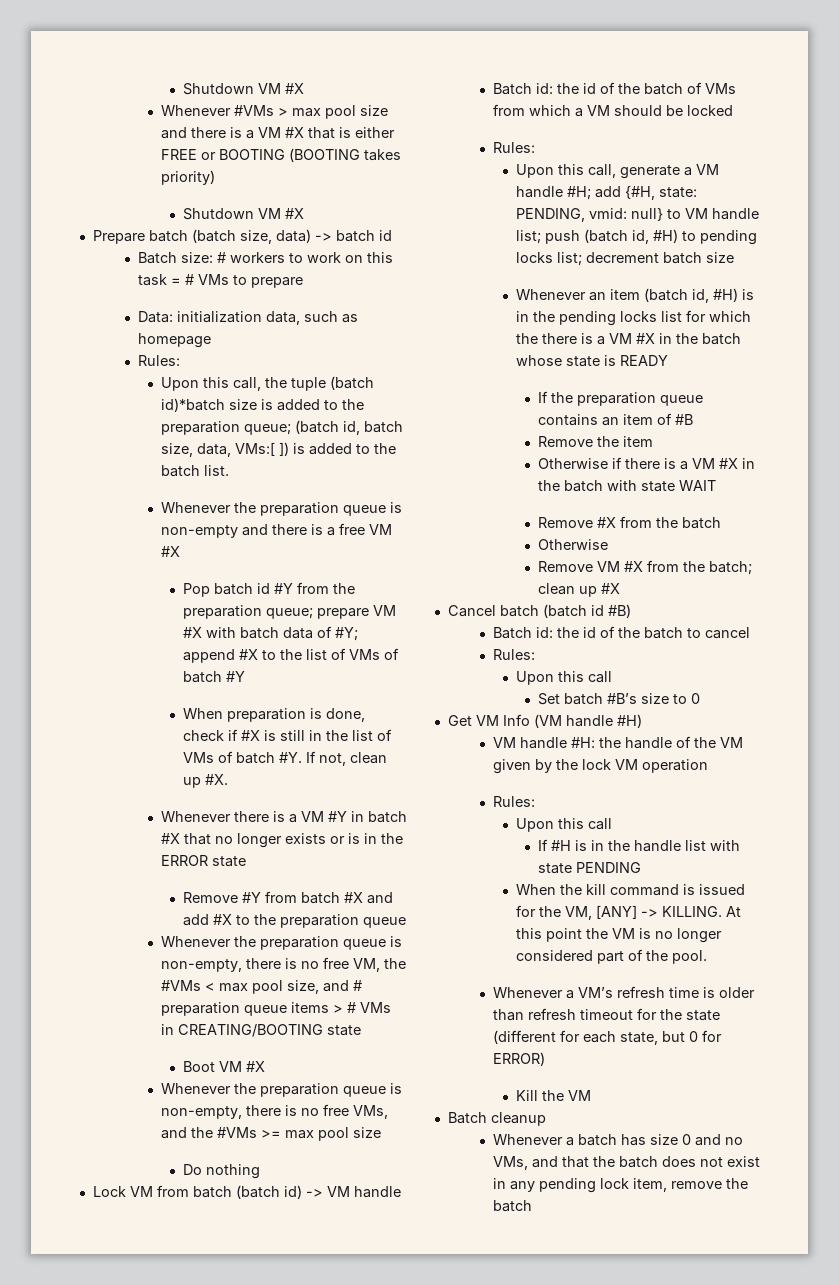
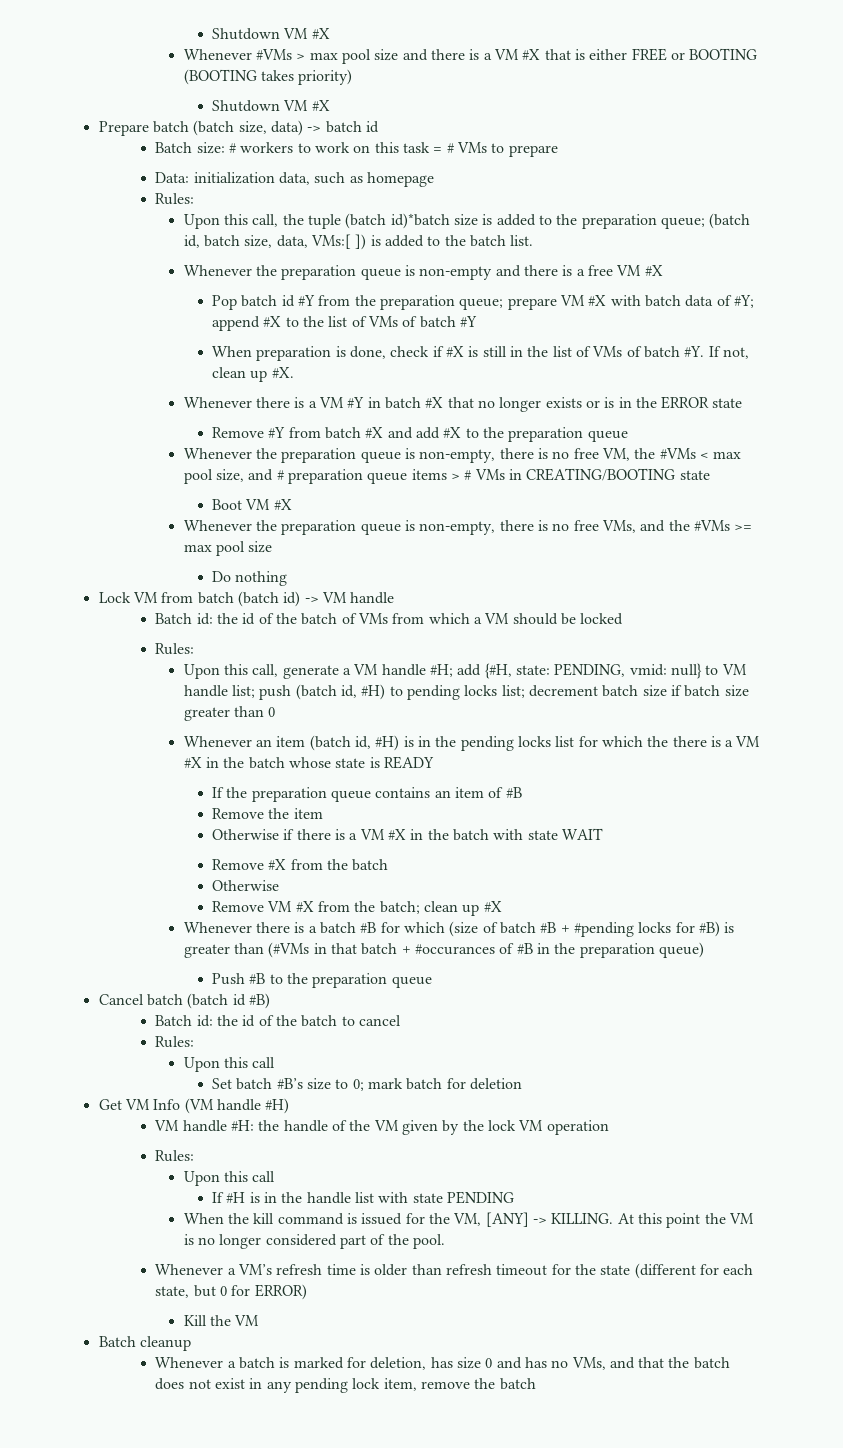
- Upon this call, generate a VM handle #H; add {#H, state: PENDING, vmid: null} to VM handle list; push (batch id, #H) to pending locks list; decrement batch size
+ Upon this call, generate a VM handle #H; add {#H, state: PENDING, vmid: null} to VM handle list; push (batch id, #H) to pending locks list; decrement batch size if batch size greater than 0
+ Whenever there is a batch #B for which (size of batch #B + #pending locks for #B) is greater than (#VMs in that batch + #occurances of #B in the preparation queue)
+ Push #B to the preparation queue
- Set batch #B’s size to 0
+ Set batch #B’s size to 0; mark batch for deletion
- Whenever a batch has size 0 and no VMs, and that the batch does not exist in any pending lock item, remove the batch
+ Whenever a batch is marked for deletion, has size 0 and has no VMs, and that the batch does not exist in any pending lock item, remove the batch

